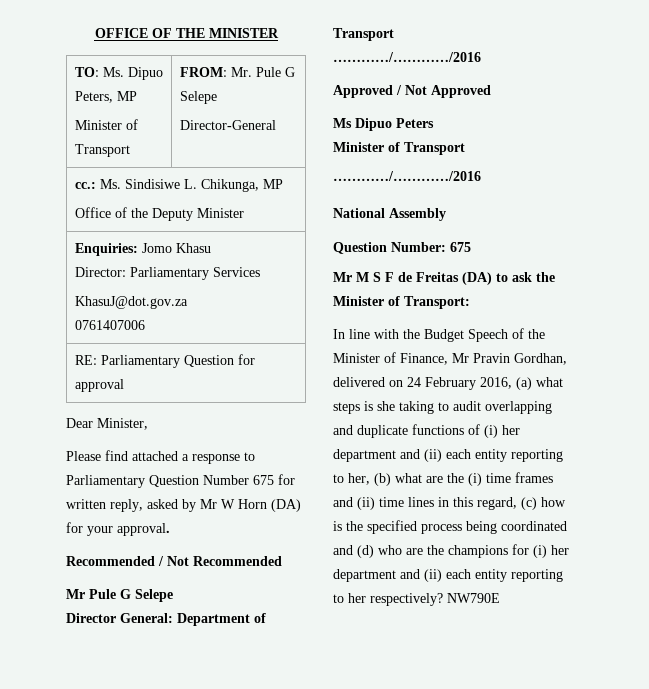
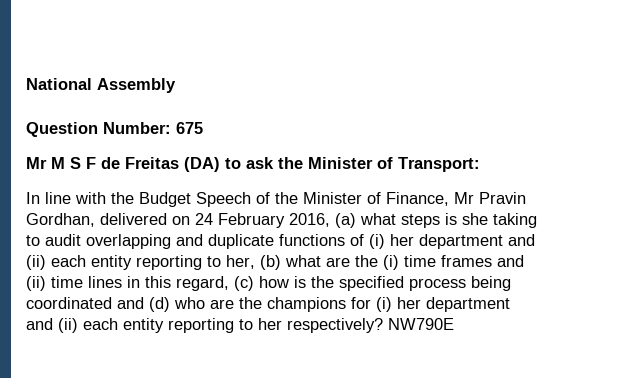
- OFFICE OF THE MINISTER
- TO: Ms. Dipuo Peters, MP
- Minister of Transport | FROM: Mr. Pule G Selepe
- Director-General
- cc.: Ms. Sindisiwe L. Chikunga, MP
- Office of the Deputy Minister
- Enquiries: Jomo Khasu
- Director: Parliamentary Services
- KhasuJ@dot.gov.za
- 0761407006
- RE: Parliamentary Question for approval
- Dear Minister,
- Please find attached a response to Parliamentary Question Number 675 for written reply, asked by Mr W Horn (DA) for your approval.
- Recommended / Not Recommended
- Mr Pule G Selepe
- Director General: Department of Transport
- …………/…………/2016
- Approved / Not Approved
- Ms Dipuo Peters
- Minister of Transport
- …………/…………/2016

